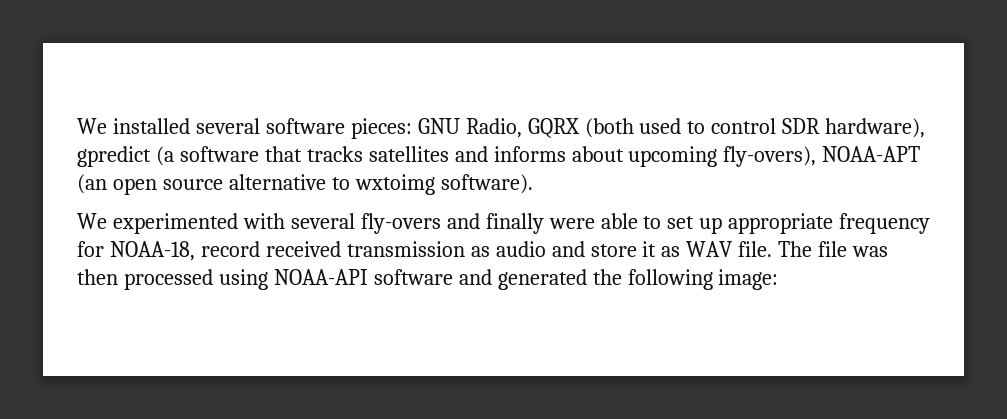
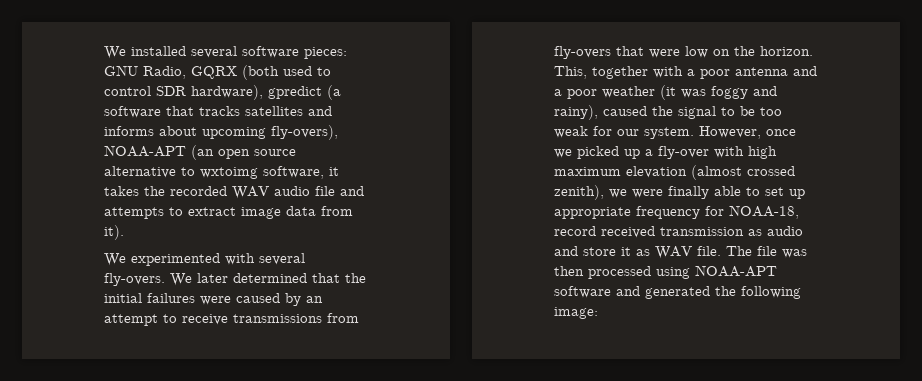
- We installed several software pieces: GNU Radio, GQRX (both used to control SDR hardware), gpredict (a software that tracks satellites and informs about upcoming fly-overs), NOAA-APT (an open source alternative to wxtoimg software).
- We experimented with several fly-overs and finally were able to set up appropriate frequency for NOAA-18, record received transmission as audio and store it as WAV file.
+ We installed several software pieces: GNU Radio, GQRX (both used to control SDR hardware), gpredict (a software that tracks satellites and informs about upcoming fly-overs), NOAA-APT (an open source alternative to wxtoimg software, it takes the recorded WAV audio file and attempts to extract image data from it).
+ We experimented with several fly-overs. We later determined that the initial failures were caused by an attempt to receive transmissions from fly-overs that were low on the horizon. This, together with a poor antenna and a poor weather (it was foggy and rainy), caused the signal to be too weak for our system. However, once we picked up a fly-over with high maximum elevation (almost crossed zenith), we were finally able to set up appropriate frequency for NOAA-18, record received transmission as audio and store it as WAV file.
- The file was then processed using NOAA-API software and generated the following image:
+ The file was then processed using NOAA-APT software and generated the following image:

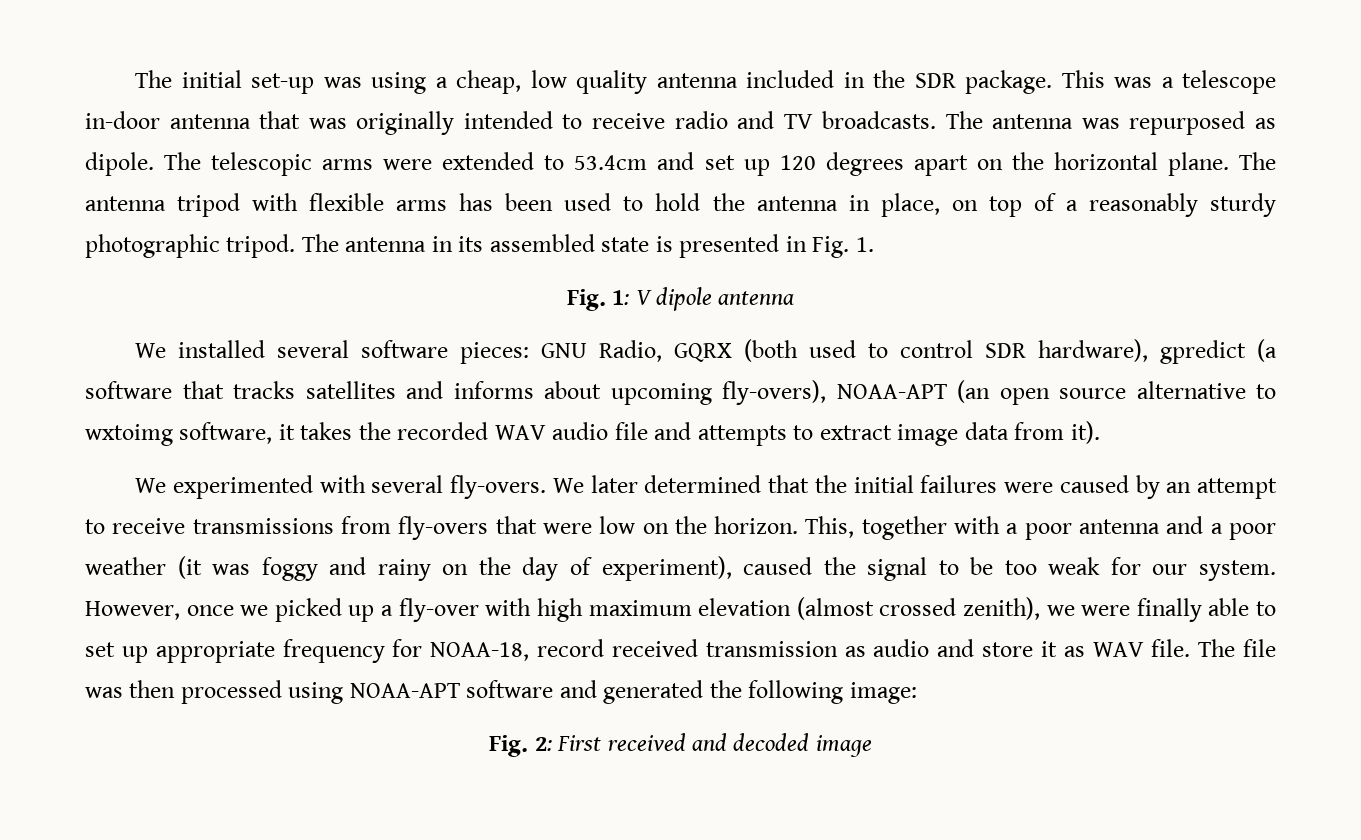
+ The initial set-up was using a cheap, low quality antenna included in the SDR package. This was a telescope in-door antenna that was originally intended to receive radio and TV broadcasts. The antenna was repurposed as dipole. The telescopic arms were extended to 53.4cm and set up 120 degrees apart on the horizontal plane. The antenna tripod with flexible arms has been used to hold the antenna in place, on top of a reasonably sturdy photographic tripod. The antenna in its assembled state is presented in Fig. 1.
+ Fig. 1: V dipole antenna
- This, together with a poor antenna and a poor weather (it was foggy and rainy), caused the signal to be too weak for our system.
+ This, together with a poor antenna and a poor weather (it was foggy and rainy on the day of experiment), caused the signal to be too weak for our system.
+ Fig. 2: First received and decoded image

